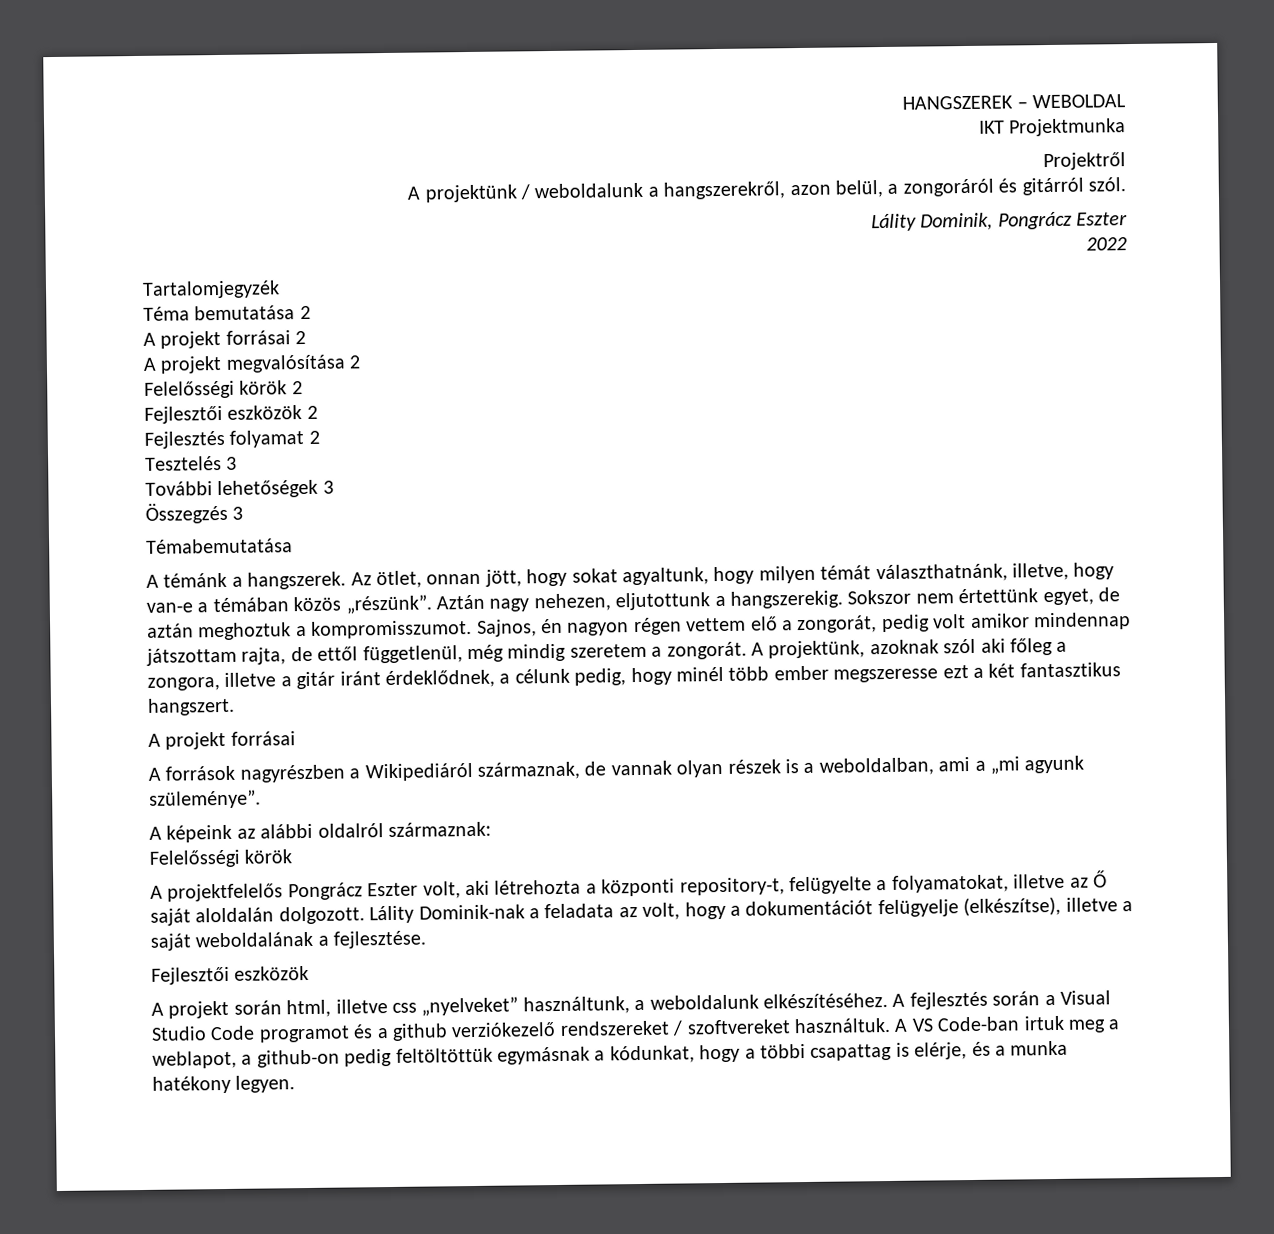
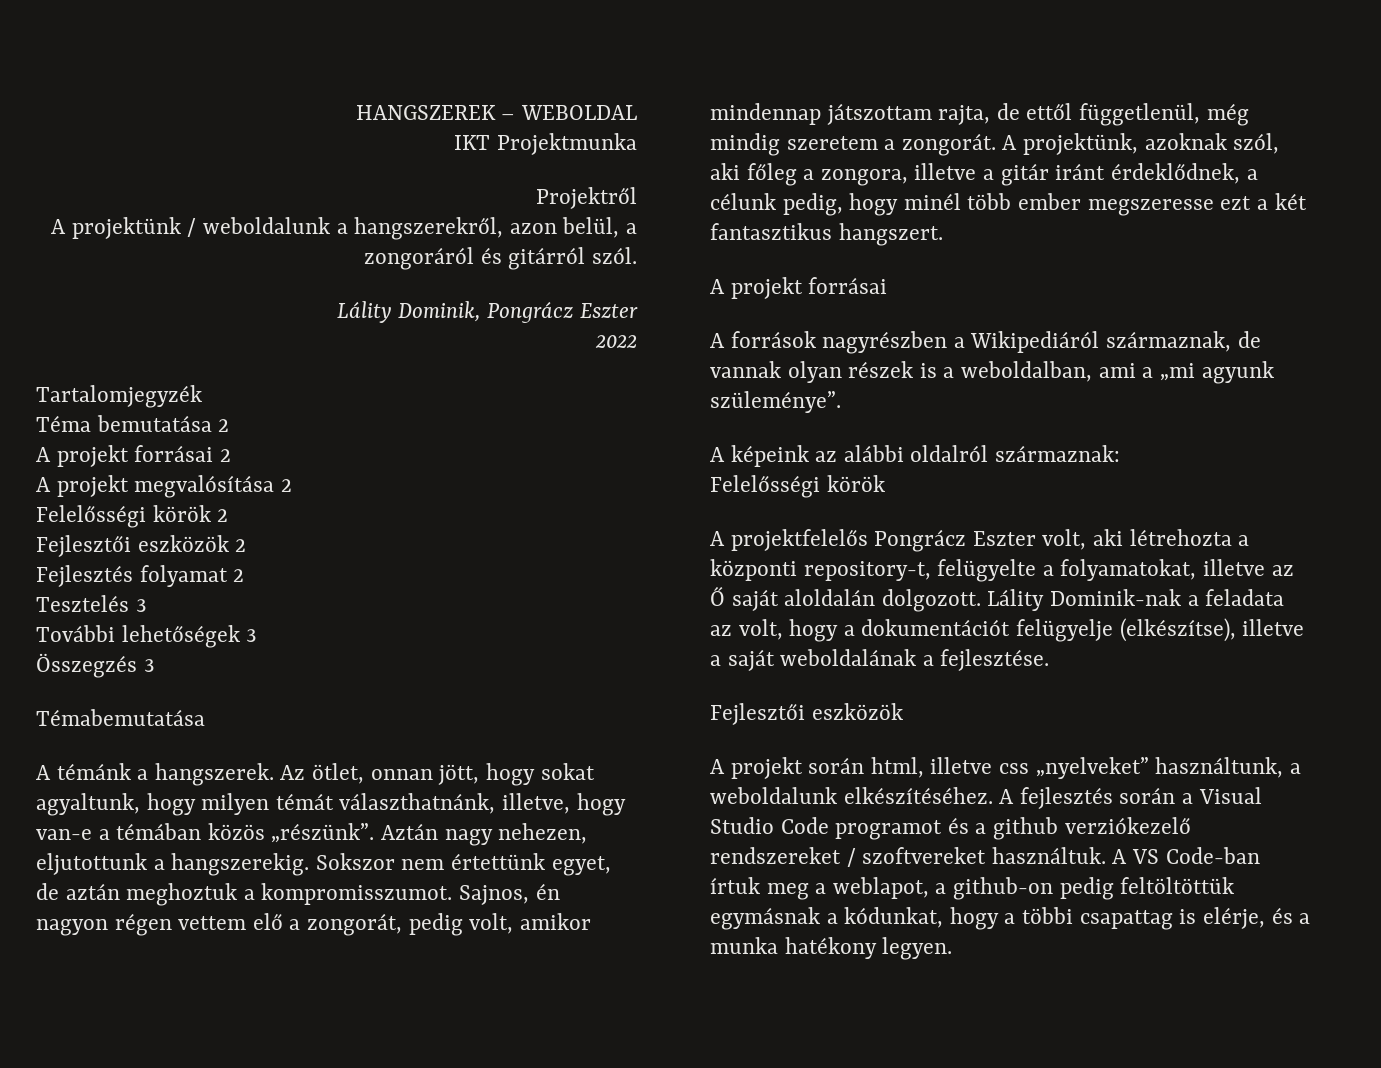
- Sajnos, én nagyon régen vettem elő a zongorát, pedig volt amikor mindennap játszottam rajta, de ettől függetlenül, még mindig szeretem a zongorát.
+ Sajnos, én nagyon régen vettem elő a zongorát, pedig volt, amikor mindennap játszottam rajta, de ettől függetlenül, még mindig szeretem a zongorát.
- A projektünk, azoknak szól aki főleg a zongora, illetve a gitár iránt érdeklődnek, a célunk pedig, hogy minél több ember megszeresse ezt a két fantasztikus hangszert.
+ A projektünk, azoknak szól, aki főleg a zongora, illetve a gitár iránt érdeklődnek, a célunk pedig, hogy minél több ember megszeresse ezt a két fantasztikus hangszert.
- A VS Code-ban irtuk meg a weblapot, a github-on pedig feltöltöttük egymásnak a kódunkat, hogy a többi csapattag is elérje, és a munka hatékony legyen.
+ A VS Code-ban írtuk meg a weblapot, a github-on pedig feltöltöttük egymásnak a kódunkat, hogy a többi csapattag is elérje, és a munka hatékony legyen.

